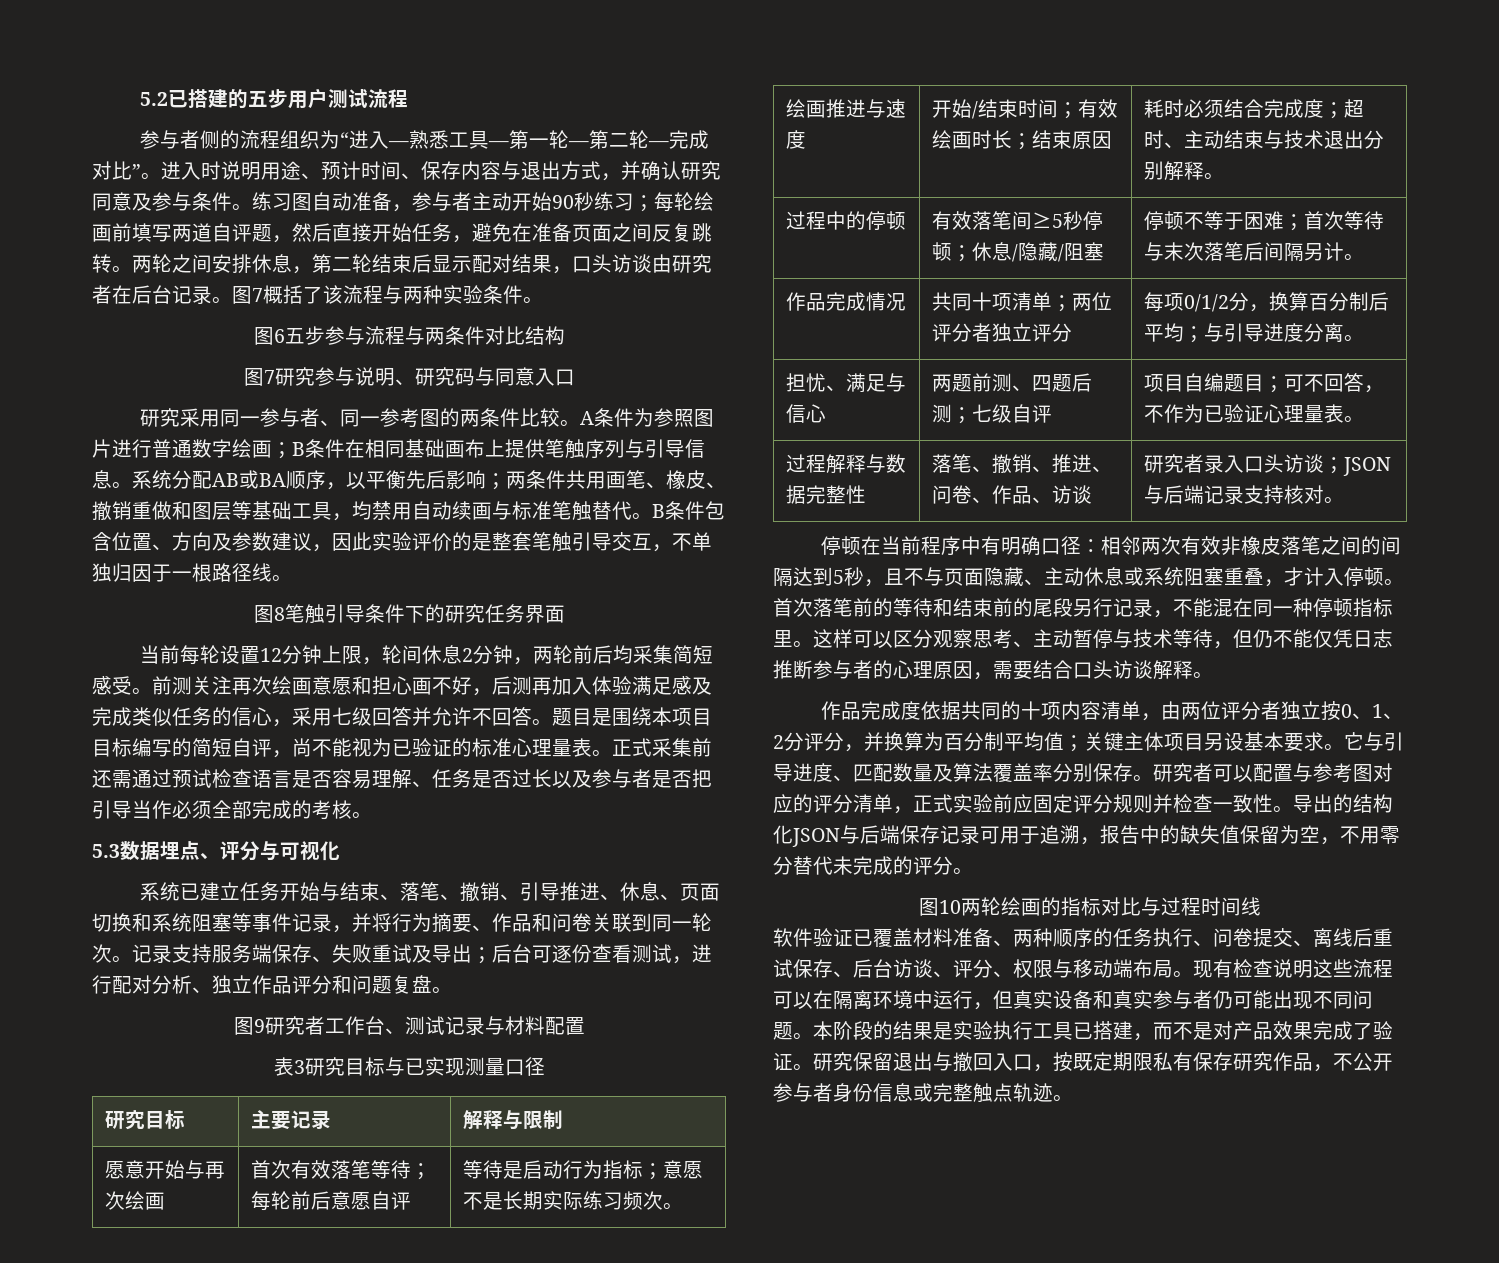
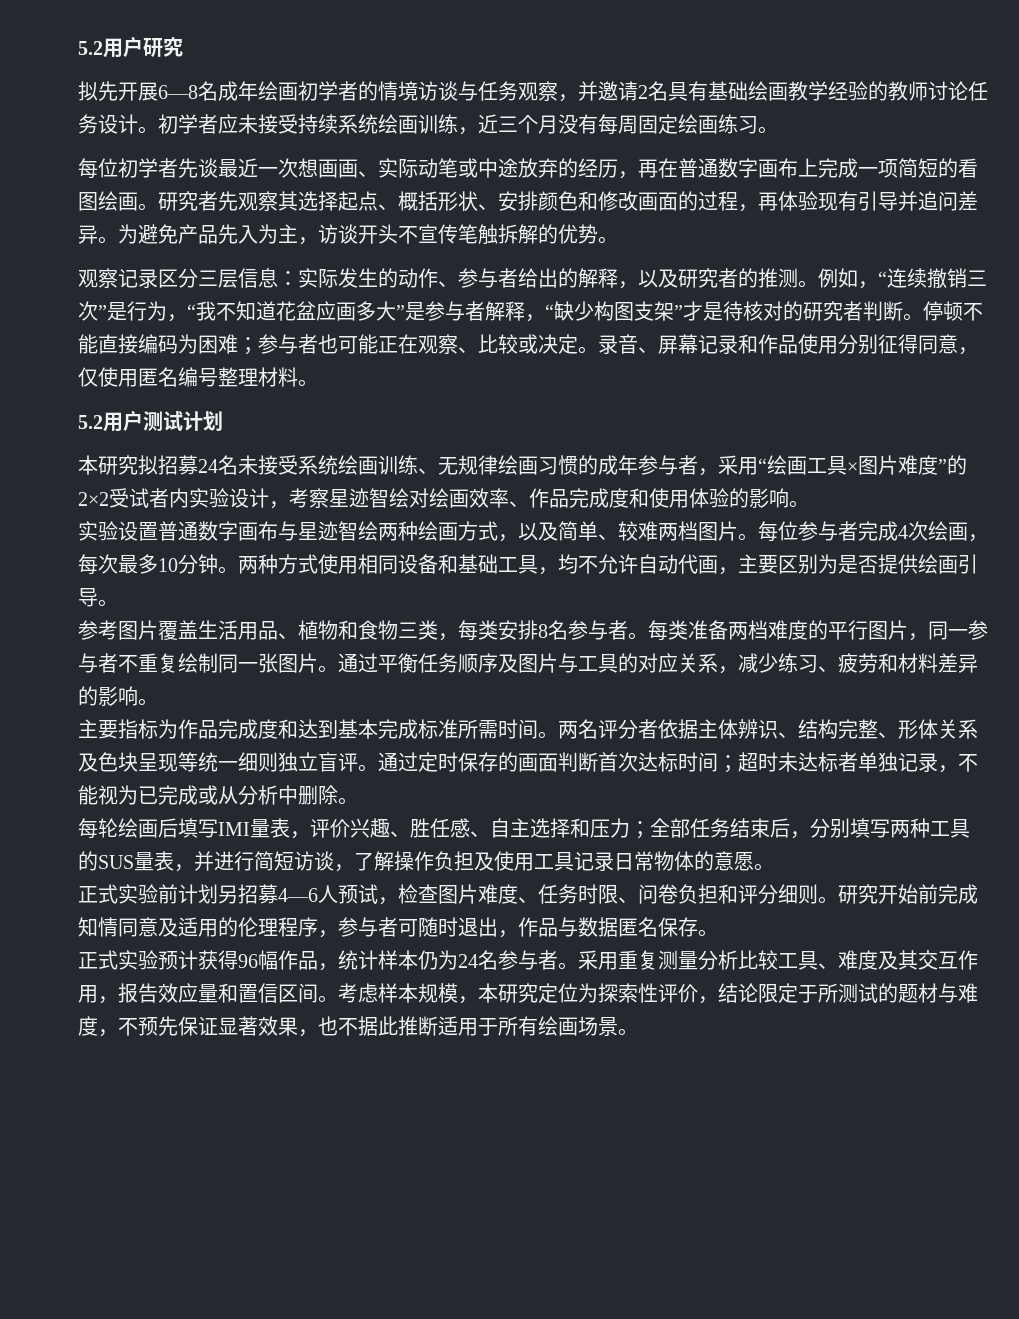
- 5.2已搭建的五步用户测试流程
- 参与者侧的流程组织为“进入—熟悉工具—第一轮—第二轮—完成对比”。进入时说明用途、预计时间、保存内容与退出方式，并确认研究同意及参与条件。练习图自动准备，参与者主动开始90秒练习；每轮绘画前填写两道自评题，然后直接开始任务，避免在准备页面之间反复跳转。两轮之间安排休息，第二轮结束后显示配对结果，口头访谈由研究者在后台记录。图7概括了该流程与两种实验条件。
- 图6五步参与流程与两条件对比结构
- 图7研究参与说明、研究码与同意入口
- 研究采用同一参与者、同一参考图的两条件比较。A条件为参照图片进行普通数字绘画；B条件在相同基础画布上提供笔触序列与引导信息。系统分配AB或BA顺序，以平衡先后影响；两条件共用画笔、橡皮、撤销重做和图层等基础工具，均禁用自动续画与标准笔触替代。B条件包含位置、方向及参数建议，因此实验评价的是整套笔触引导交互，不单独归因于一根路径线。
- 图8笔触引导条件下的研究任务界面
- 当前每轮设置12分钟上限，轮间休息2分钟，两轮前后均采集简短感受。前测关注再次绘画意愿和担心画不好，后测再加入体验满足感及完成类似任务的信心，采用七级回答并允许不回答。题目是围绕本项目目标编写的简短自评，尚不能视为已验证的标准心理量表。正式采集前还需通过预试检查语言是否容易理解、任务是否过长以及参与者是否把引导当作必须全部完成的考核。
- 5.3数据埋点、评分与可视化
- 系统已建立任务开始与结束、落笔、撤销、引导推进、休息、页面切换和系统阻塞等事件记录，并将行为摘要、作品和问卷关联到同一轮次。记录支持服务端保存、失败重试及导出；后台可逐份查看测试，进行配对分析、独立作品评分和问题复盘。
- 图9研究者工作台、测试记录与材料配置
- 表3研究目标与已实现测量口径
- 研究目标 | 主要记录 | 解释与限制
- 愿意开始与再次绘画 | 首次有效落笔等待；每轮前后意愿自评 | 等待是启动行为指标；意愿不是长期实际练习频次。
- 绘画推进与速度 | 开始/结束时间；有效绘画时长；结束原因 | 耗时必须结合完成度；超时、主动结束与技术退出分别解释。
- 过程中的停顿 | 有效落笔间≥5秒停顿；休息/隐藏/阻塞 | 停顿不等于困难；首次等待与末次落笔后间隔另计。
- 作品完成情况 | 共同十项清单；两位评分者独立评分 | 每项0/1/2分，换算百分制后平均；与引导进度分离。
- 担忧、满足与信心 | 两题前测、四题后测；七级自评 | 项目自编题目；可不回答，不作为已验证心理量表。
- 过程解释与数据完整性 | 落笔、撤销、推进、问卷、作品、访谈 | 研究者录入口头访谈；JSON与后端记录支持核对。
- 停顿在当前程序中有明确口径：相邻两次有效非橡皮落笔之间的间隔达到5秒，且不与页面隐藏、主动休息或系统阻塞重叠，才计入停顿。首次落笔前的等待和结束前的尾段另行记录，不能混在同一种停顿指标里。这样可以区分观察思考、主动暂停与技术等待，但仍不能仅凭日志推断参与者的心理原因，需要结合口头访谈解释。
- 作品完成度依据共同的十项内容清单，由两位评分者独立按0、1、2分评分，并换算为百分制平均值；关键主体项目另设基本要求。它与引导进度、匹配数量及算法覆盖率分别保存。研究者可以配置与参考图对应的评分清单，正式实验前应固定评分规则并检查一致性。导出的结构化JSON与后端保存记录可用于追溯，报告中的缺失值保留为空，不用零分替代未完成的评分。
- 图10两轮绘画的指标对比与过程时间线
- 软件验证已覆盖材料准备、两种顺序的任务执行、问卷提交、离线后重试保存、后台访谈、评分、权限与移动端布局。现有检查说明这些流程可以在隔离环境中运行，但真实设备和真实参与者仍可能出现不同问题。本阶段的结果是实验执行工具已搭建，而不是对产品效果完成了验证。研究保留退出与撤回入口，按既定期限私有保存研究作品，不公开参与者身份信息或完整触点轨迹。
+ 5.2用户研究
+ 拟先开展6—8名成年绘画初学者的情境访谈与任务观察，并邀请2名具有基础绘画教学经验的教师讨论任务设计。初学者应未接受持续系统绘画训练，近三个月没有每周固定绘画练习。
+ 每位初学者先谈最近一次想画画、实际动笔或中途放弃的经历，再在普通数字画布上完成一项简短的看图绘画。研究者先观察其选择起点、概括形状、安排颜色和修改画面的过程，再体验现有引导并追问差异。为避免产品先入为主，访谈开头不宣传笔触拆解的优势。
+ 观察记录区分三层信息：实际发生的动作、参与者给出的解释，以及研究者的推测。例如，“连续撤销三次”是行为，“我不知道花盆应画多大”是参与者解释，“缺少构图支架”才是待核对的研究者判断。停顿不能直接编码为困难；参与者也可能正在观察、比较或决定。录音、屏幕记录和作品使用分别征得同意，仅使用匿名编号整理材料。
+ 5.2用户测试计划
+ 本研究拟招募24名未接受系统绘画训练、无规律绘画习惯的成年参与者，采用“绘画工具×图片难度”的2×2受试者内实验设计，考察星迹智绘对绘画效率、作品完成度和使用体验的影响。
+ 实验设置普通数字画布与星迹智绘两种绘画方式，以及简单、较难两档图片。每位参与者完成4次绘画，每次最多10分钟。两种方式使用相同设备和基础工具，均不允许自动代画，主要区别为是否提供绘画引导。
+ 参考图片覆盖生活用品、植物和食物三类，每类安排8名参与者。每类准备两档难度的平行图片，同一参与者不重复绘制同一张图片。通过平衡任务顺序及图片与工具的对应关系，减少练习、疲劳和材料差异的影响。
+ 主要指标为作品完成度和达到基本完成标准所需时间。两名评分者依据主体辨识、结构完整、形体关系及色块呈现等统一细则独立盲评。通过定时保存的画面判断首次达标时间；超时未达标者单独记录，不能视为已完成或从分析中删除。
+ 每轮绘画后填写IMI量表，评价兴趣、胜任感、自主选择和压力；全部任务结束后，分别填写两种工具的SUS量表，并进行简短访谈，了解操作负担及使用工具记录日常物体的意愿。
+ 正式实验前计划另招募4—6人预试，检查图片难度、任务时限、问卷负担和评分细则。研究开始前完成知情同意及适用的伦理程序，参与者可随时退出，作品与数据匿名保存。
+ 正式实验预计获得96幅作品，统计样本仍为24名参与者。采用重复测量分析比较工具、难度及其交互作用，报告效应量和置信区间。考虑样本规模，本研究定位为探索性评价，结论限定于所测试的题材与难度，不预先保证显著效果，也不据此推断适用于所有绘画场景。

